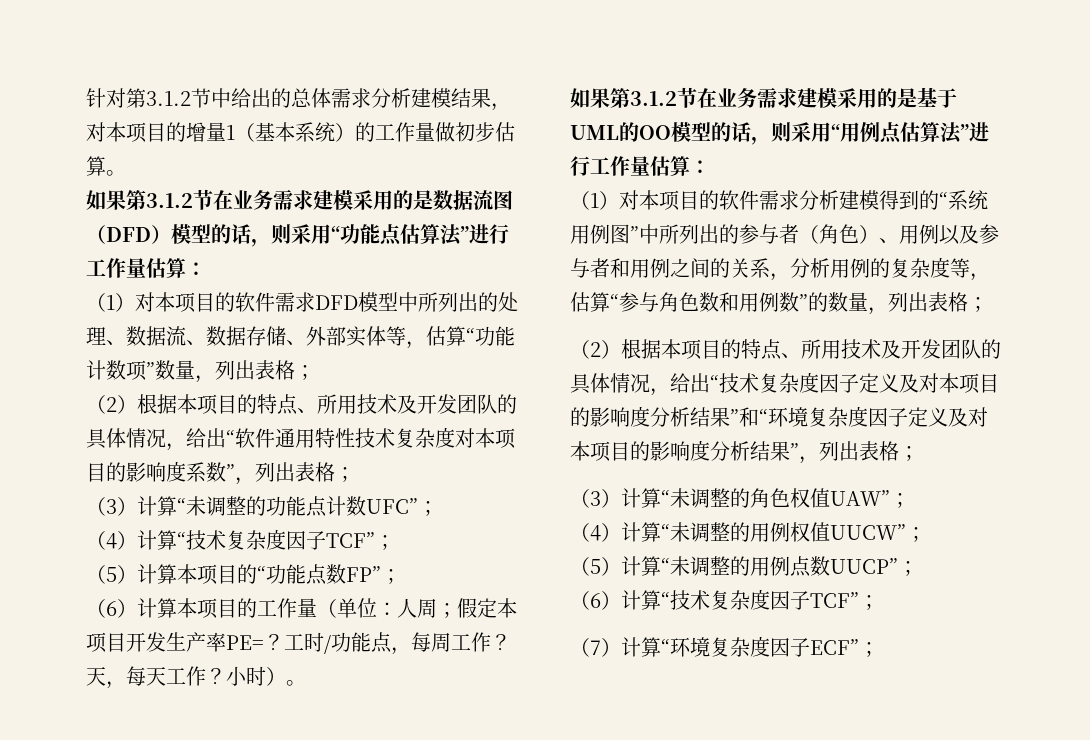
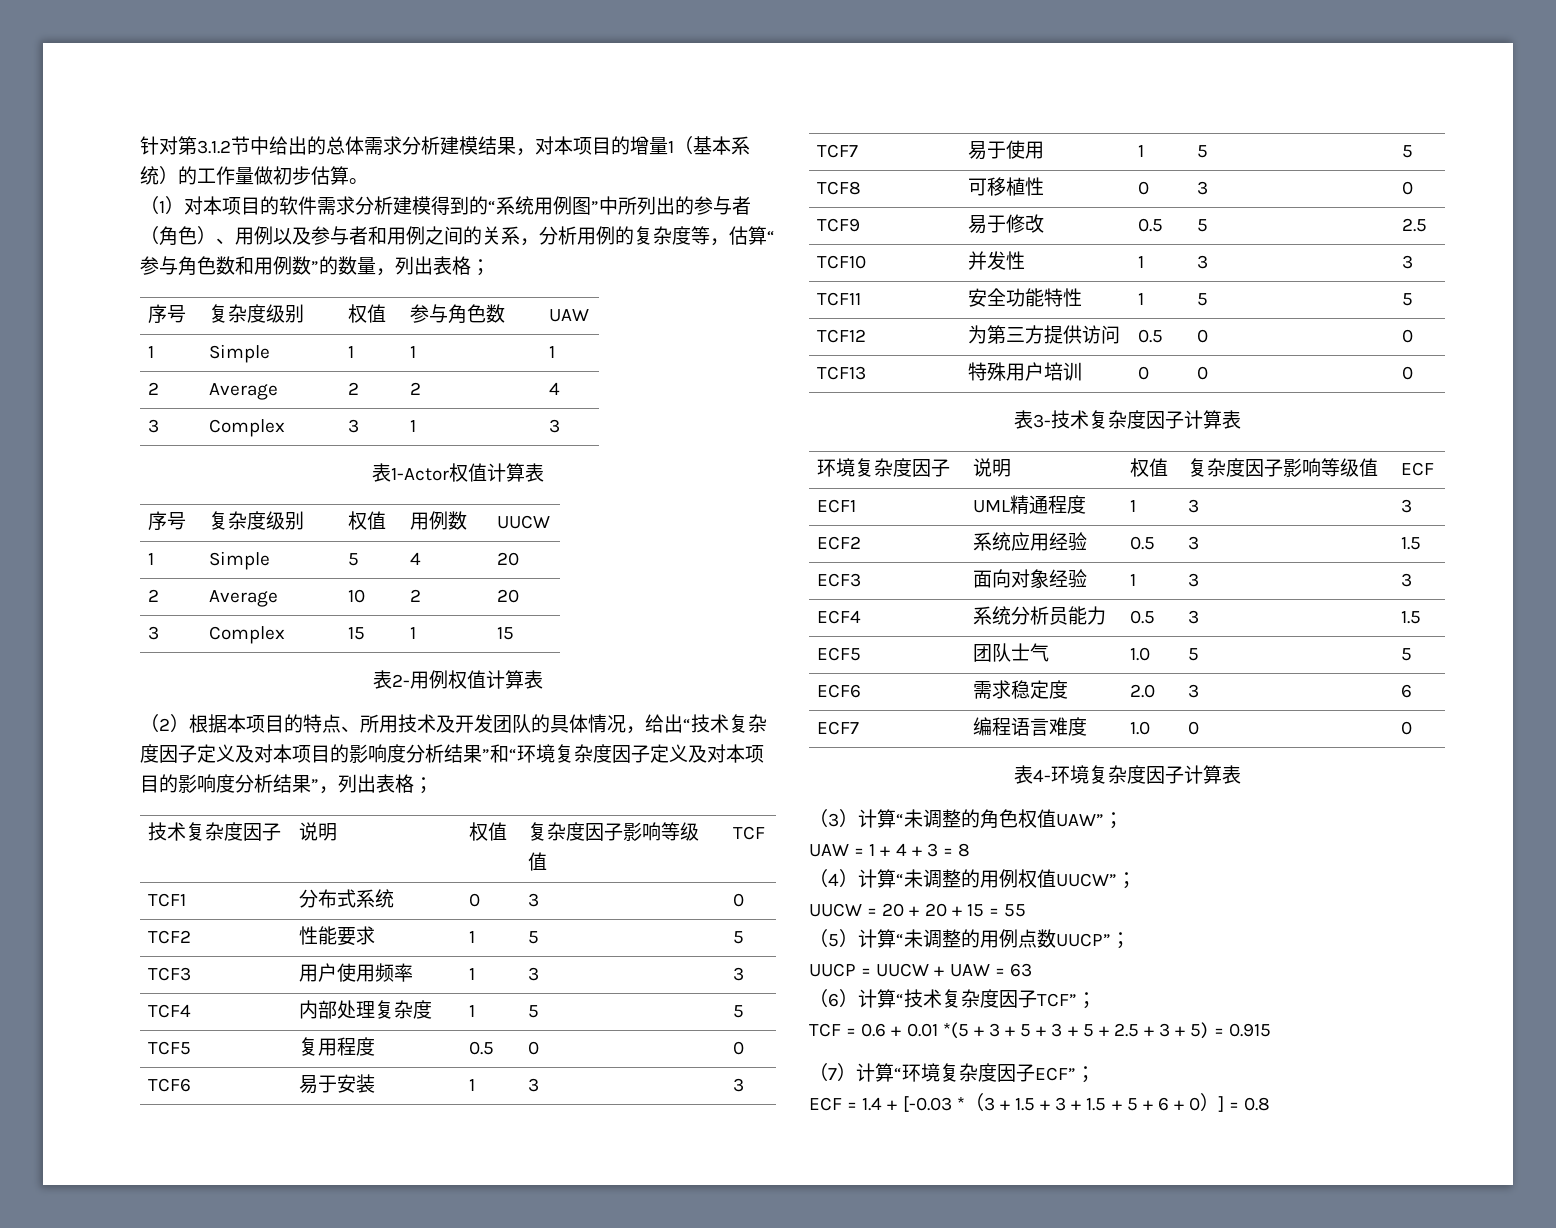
- 如果第3.1.2节在业务需求建模采用的是数据流图（DFD）模型的话，则采用“功能点估算法”进行工作量估算：
- （1）对本项目的软件需求DFD模型中所列出的处理、数据流、数据存储、外部实体等，估算“功能计数项”数量，列出表格；
- （2）根据本项目的特点、所用技术及开发团队的具体情况，给出“软件通用特性技术复杂度对本项目的影响度系数”，列出表格；
- （3）计算“未调整的功能点计数UFC”；
- （4）计算“技术复杂度因子TCF”；
- （5）计算本项目的“功能点数FP”；
- （6）计算本项目的工作量（单位：人周；假定本项目开发生产率PE=？工时/功能点，每周工作？天，每天工作？小时）。
- 如果第3.1.2节在业务需求建模采用的是基于UML的OO模型的话，则采用“用例点估算法”进行工作量估算：
+ 序号 | 复杂度级别 | 权值 | 参与角色数 | UAW
+ 1 | Simple | 1 | 1 | 1
+ 2 | Average | 2 | 2 | 4
+ 3 | Complex | 3 | 1 | 3
+ 表1-Actor权值计算表
+ 序号 | 复杂度级别 | 权值 | 用例数 | UUCW
+ 1 | Simple | 5 | 4 | 20
+ 2 | Average | 10 | 2 | 20
+ 3 | Complex | 15 | 1 | 15
+ 表2-用例权值计算表
+ 技术复杂度因子 | 说明 | 权值 | 复杂度因子影响等级值 | TCF
+ TCF1 | 分布式系统 | 0 | 3 | 0
+ TCF2 | 性能要求 | 1 | 5 | 5
+ TCF3 | 用户使用频率 | 1 | 3 | 3
+ TCF4 | 内部处理复杂度 | 1 | 5 | 5
+ TCF5 | 复用程度 | 0.5 | 0 | 0
+ TCF6 | 易于安装 | 1 | 3 | 3
+ TCF7 | 易于使用 | 1 | 5 | 5
+ TCF8 | 可移植性 | 0 | 3 | 0
+ TCF9 | 易于修改 | 0.5 | 5 | 2.5
+ TCF10 | 并发性 | 1 | 3 | 3
+ TCF11 | 安全功能特性 | 1 | 5 | 5
+ TCF12 | 为第三方提供访问 | 0.5 | 0 | 0
+ TCF13 | 特殊用户培训 | 0 | 0 | 0
+ 表3-技术复杂度因子计算表
+ 环境复杂度因子 | 说明 | 权值 | 复杂度因子影响等级值 | ECF
+ ECF1 | UML精通程度 | 1 | 3 | 3
+ ECF2 | 系统应用经验 | 0.5 | 3 | 1.5
+ ECF3 | 面向对象经验 | 1 | 3 | 3
+ ECF4 | 系统分析员能力 | 0.5 | 3 | 1.5
+ ECF5 | 团队士气 | 1.0 | 5 | 5
+ ECF6 | 需求稳定度 | 2.0 | 3 | 6
+ ECF7 | 编程语言难度 | 1.0 | 0 | 0
+ 表4-环境复杂度因子计算表
+ UAW = 1 + 4 + 3 = 8
+ UUCW = 20 + 20 + 15 = 55
+ UUCP = UUCW + UAW = 63
+ TCF = 0.6 + 0.01 *(5 + 3 + 5 + 3 + 5 + 2.5 + 3 + 5) = 0.915
+ ECF = 1.4 + [-0.03 *（3 + 1.5 + 3 + 1.5 + 5 + 6 + 0）] = 0.8

